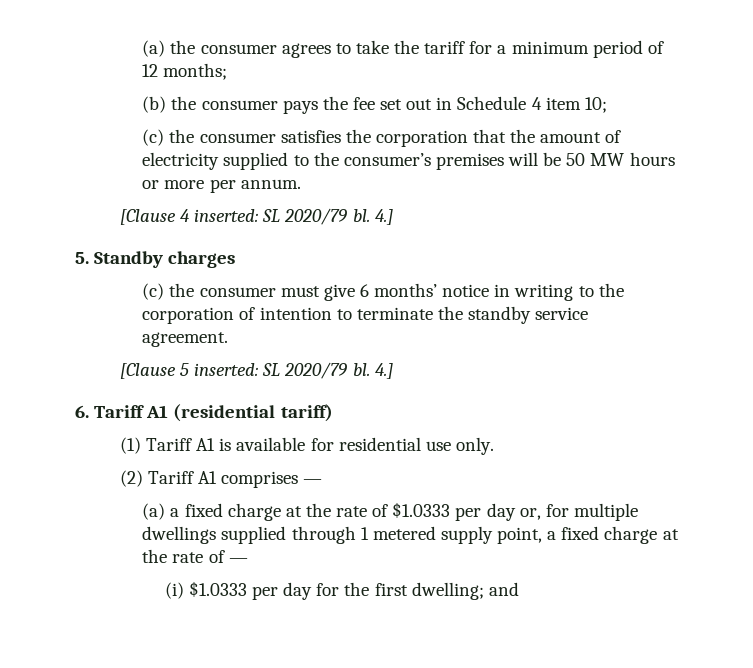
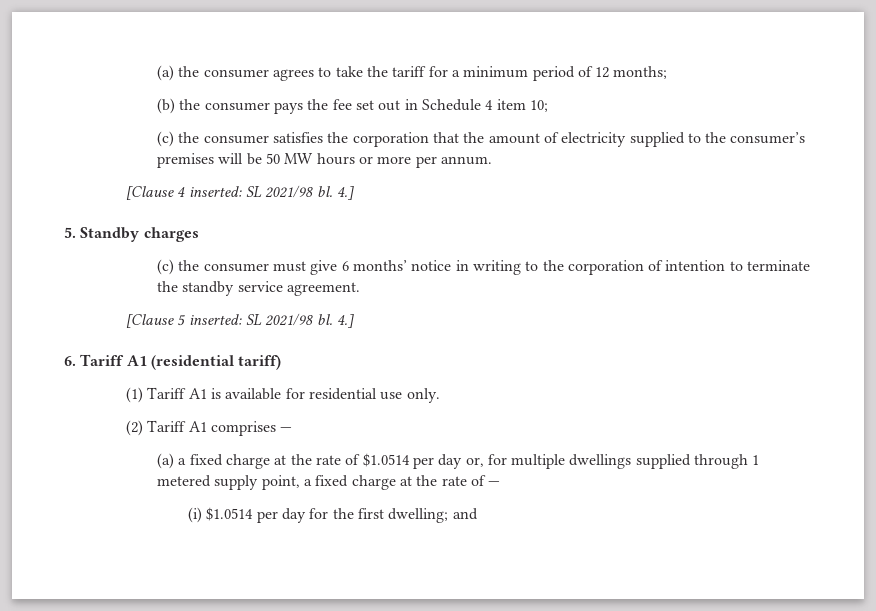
- [Clause 4 inserted: SL 2020/79 bl.
+ [Clause 4 inserted: SL 2021/98 bl.
- [Clause 5 inserted: SL 2020/79 bl.
+ [Clause 5 inserted: SL 2021/98 bl.
- (a) a fixed charge at the rate of $1.0333 per day or, for multiple dwellings supplied through 1 metered supply point, a fixed charge at the rate of —
+ (a) a fixed charge at the rate of $1.0514 per day or, for multiple dwellings supplied through 1 metered supply point, a fixed charge at the rate of —
- (i) $1.0333 per day for the first dwelling; and
+ (i) $1.0514 per day for the first dwelling; and

